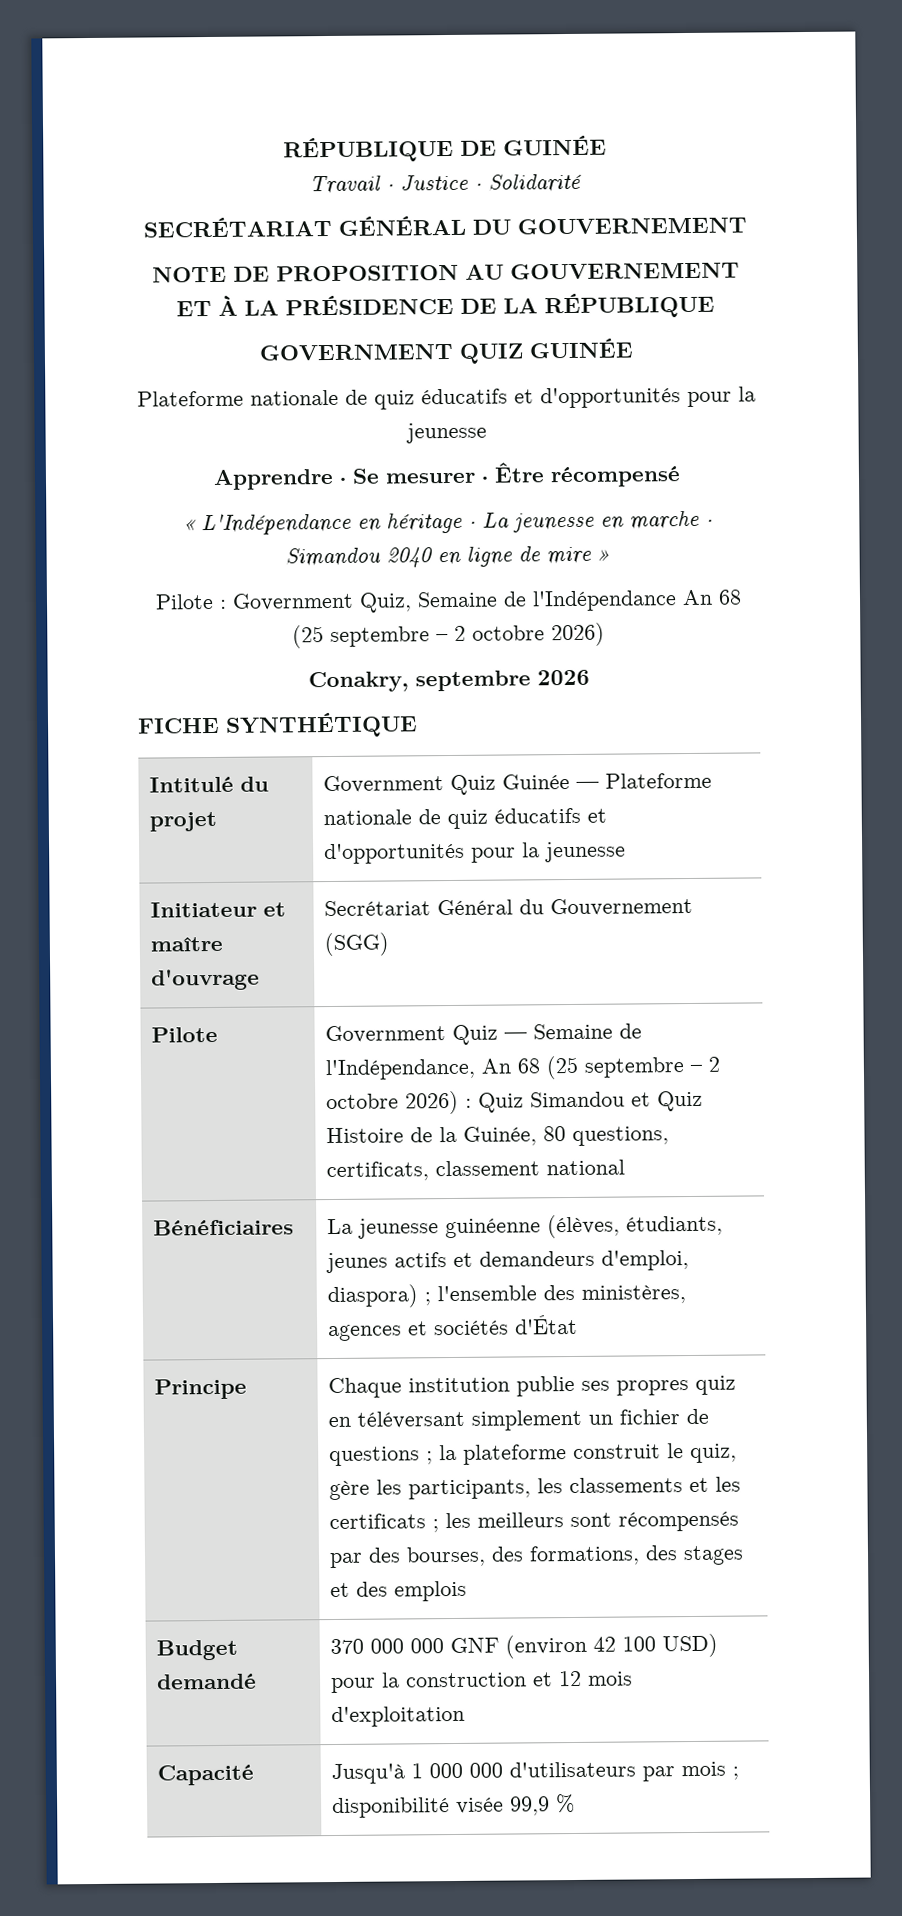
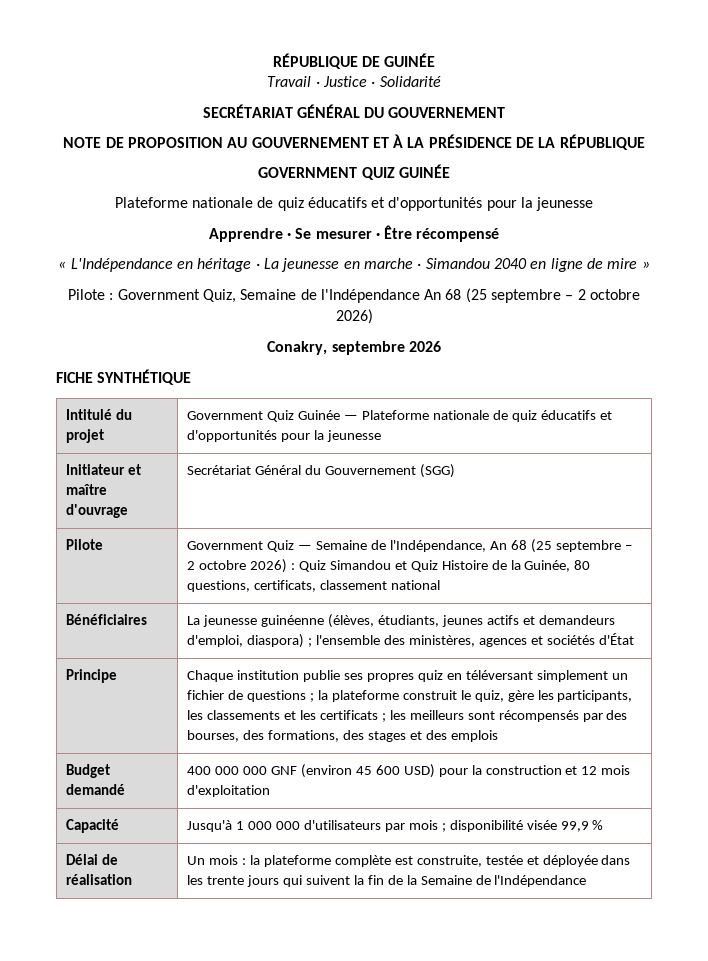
- Budget demandé | 370 000 000 GNF (environ 42 100 USD) pour la construction et 12 mois d'exploitation
+ Budget demandé | 400 000 000 GNF (environ 45 600 USD) pour la construction et 12 mois d'exploitation
+ Délai de réalisation | Un mois : la plateforme complète est construite, testée et déployée dans les trente jours qui suivent la fin de la Semaine de l'Indépendance

